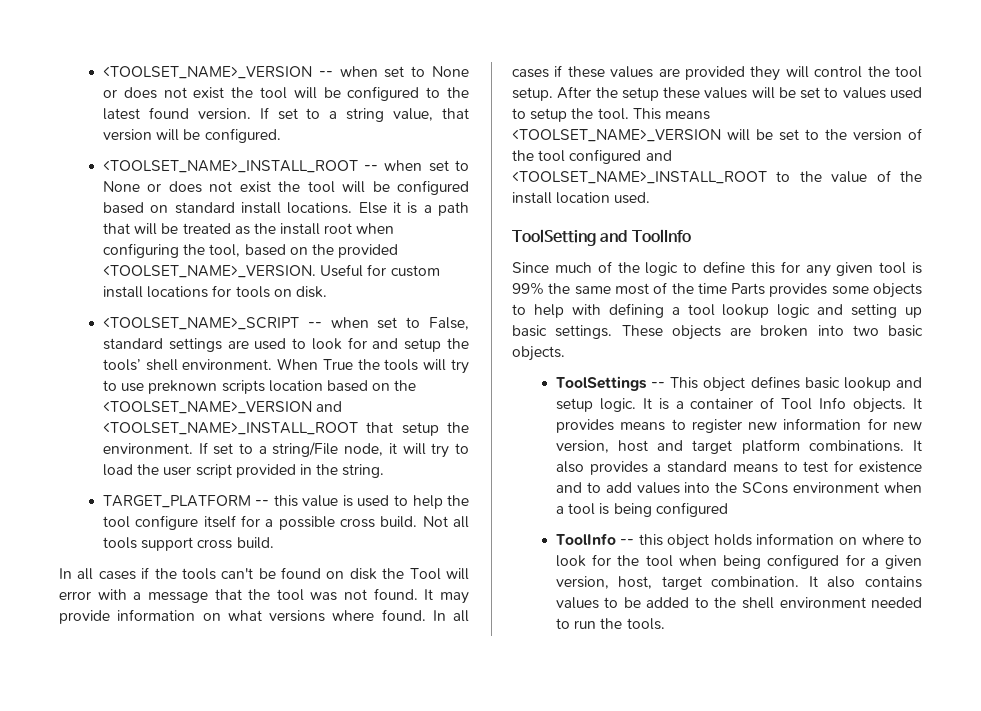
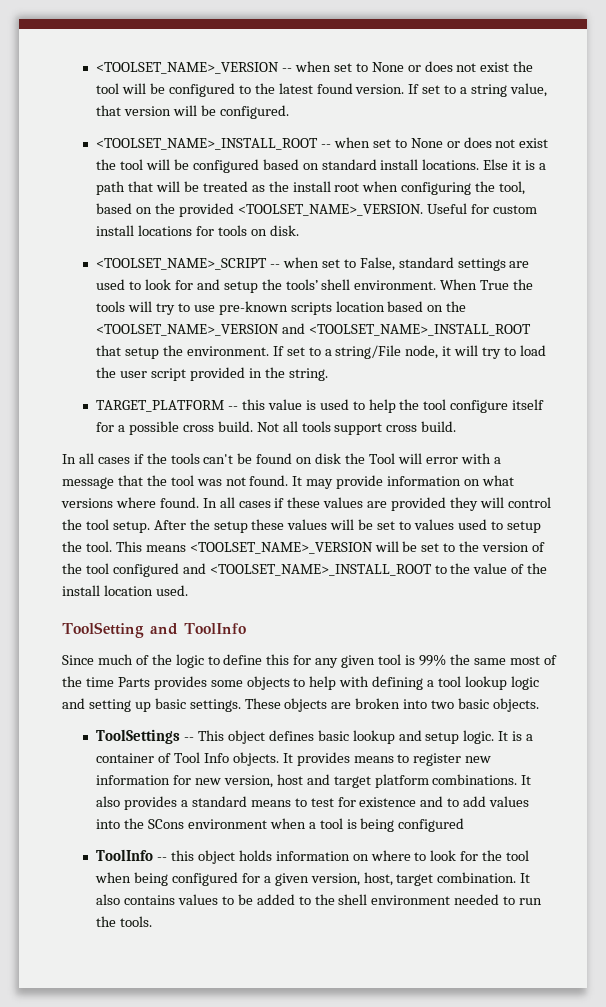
- When True the tools will try to use preknown scripts location based on the <TOOLSET_NAME>_VERSION and <TOOLSET_NAME>_INSTALL_ROOT that setup the environment.
+ When True the tools will try to use pre-known scripts location based on the <TOOLSET_NAME>_VERSION and <TOOLSET_NAME>_INSTALL_ROOT that setup the environment.

